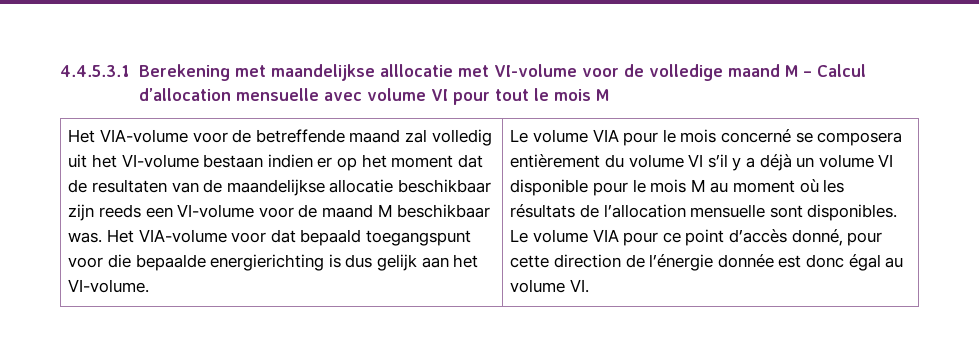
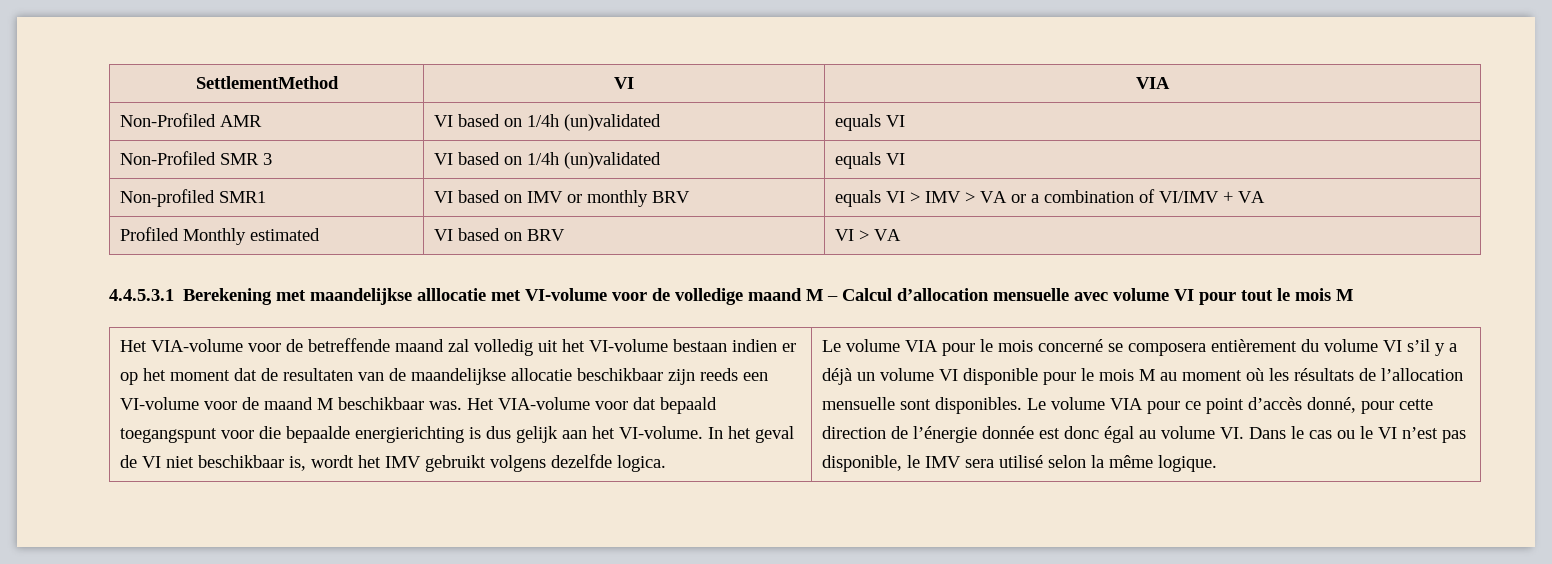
+ SettlementMethod | VI | VIA
+ Non-Profiled AMR | VI based on 1/4h (un)validated | equals VI
+ Non-Profiled SMR 3 | VI based on 1/4h (un)validated | equals VI
+ Non-profiled SMR1 | VI based on IMV or monthly BRV | equals VI > IMV > VA or a combination of VI/IMV + VA
+ Profiled Monthly estimated | VI based on BRV | VI > VA
+ In het geval de VI niet beschikbaar is, wordt het IMV gebruikt volgens dezelfde logica.
- Le volume VIA pour ce point d’accès donné, pour cette direction de l’énergie donnée est donc égal au volume VI.
+ Le volume VIA pour ce point d’accès donné, pour cette direction de l’énergie donnée est donc égal au volume VI. Dans le cas ou le VI n’est pas disponible, le IMV sera utilisé selon la même logique.

